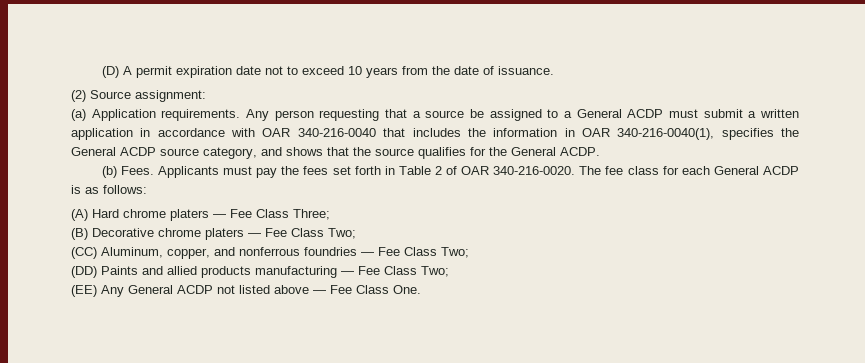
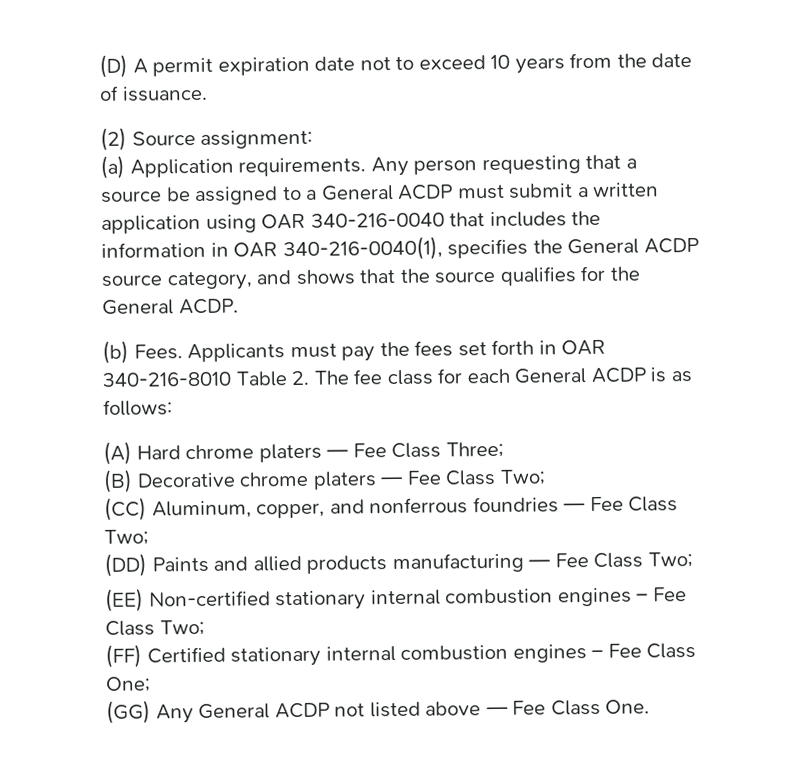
- Any person requesting that a source be assigned to a General ACDP must submit a written application in accordance with OAR 340-216-0040 that includes the information in OAR 340-216-0040(1), specifies the General ACDP source category, and shows that the source qualifies for the General ACDP.
+ Any person requesting that a source be assigned to a General ACDP must submit a written application using OAR 340-216-0040 that includes the information in OAR 340-216-0040(1), specifies the General ACDP source category, and shows that the source qualifies for the General ACDP.
- Applicants must pay the fees set forth in Table 2 of OAR 340-216-0020. The fee class for each General ACDP is as follows:
+ Applicants must pay the fees set forth in OAR 340-216-8010 Table 2. The fee class for each General ACDP is as follows:
- (EE) Any General ACDP not listed above — Fee Class One.
+ (EE) Non-certified stationary internal combustion engines – Fee Class Two;
+ (FF) Certified stationary internal combustion engines – Fee Class One;
+ (GG) Any General ACDP not listed above — Fee Class One.

